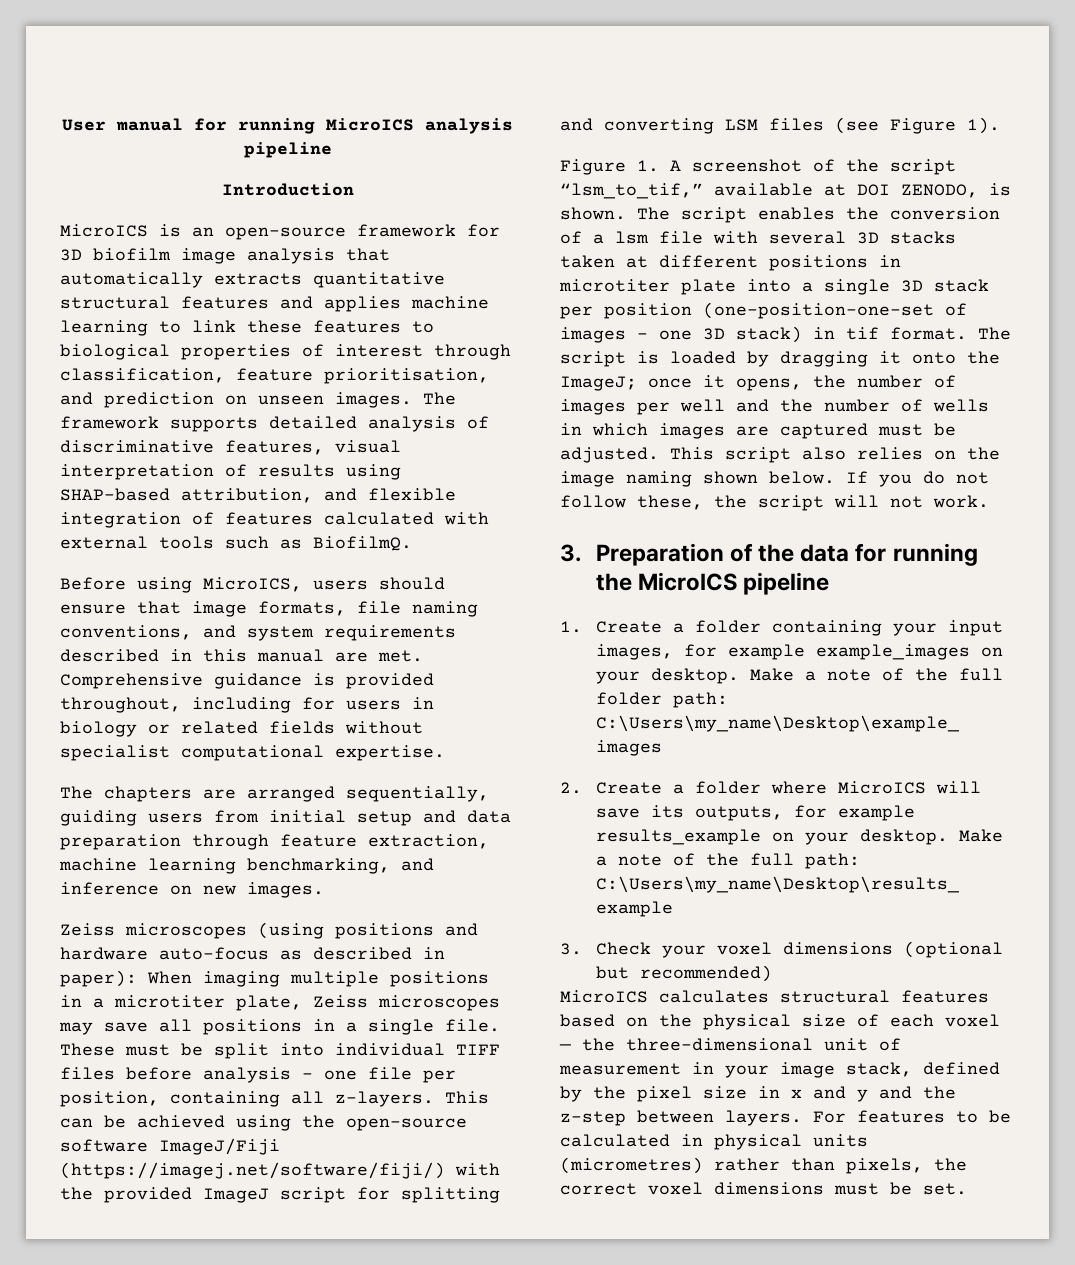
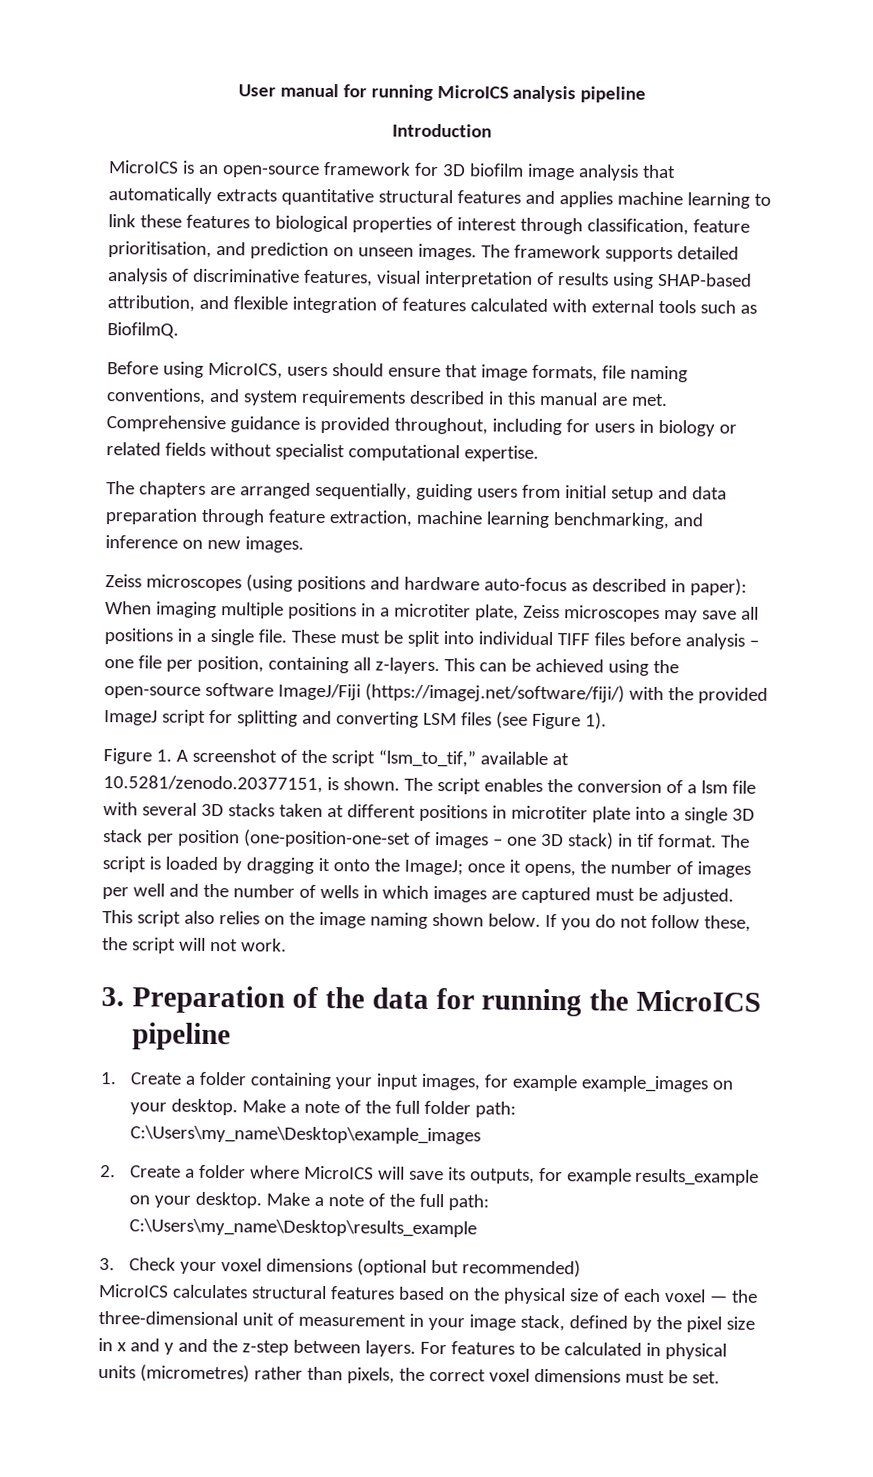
- Figure 1. A screenshot of the script “lsm_to_tif,” available at DOI ZENODO, is shown.
+ Figure 1. A screenshot of the script “lsm_to_tif,” available at 10.5281/zenodo.20377151, is shown.

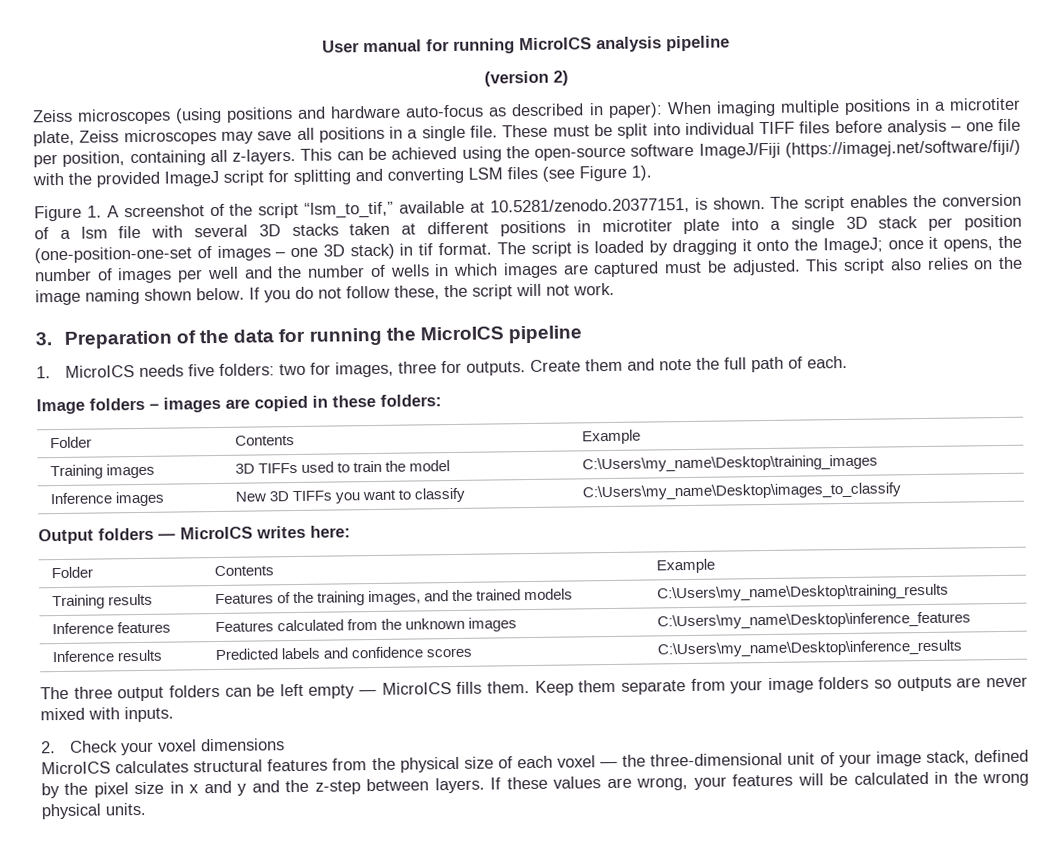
- Introduction
- MicroICS is an open-source framework for 3D biofilm image analysis that automatically extracts quantitative structural features and applies machine learning to link these features to biological properties of interest through classification, feature prioritisation, and prediction on unseen images. The framework supports detailed analysis of discriminative features, visual interpretation of results using SHAP-based attribution, and flexible integration of features calculated with external tools such as BiofilmQ.
- Before using MicroICS, users should ensure that image formats, file naming conventions, and system requirements described in this manual are met. Comprehensive guidance is provided throughout, including for users in biology or related fields without specialist computational expertise.
- The chapters are arranged sequentially, guiding users from initial setup and data preparation through feature extraction, machine learning benchmarking, and inference on new images.
+ (version 2)
- 1. Create a folder containing your input images, for example example_images on your desktop. Make a note of the full folder path: C:\Users\my_name\Desktop\example_images
- 2. Create a folder where MicroICS will save its outputs, for example results_example on your desktop. Make a note of the full path: C:\Users\my_name\Desktop\results_example
- 3. Check your voxel dimensions (optional but recommended)
+ 1. MicroICS needs five folders: two for images, three for outputs. Create them and note the full path of each.
+ Image folders – images are copied in these folders:
+ Folder | Contents | Example
+ Training images | 3D TIFFs used to train the model | C:\Users\my_name\Desktop\training_images
+ Inference images | New 3D TIFFs you want to classify | C:\Users\my_name\Desktop\images_to_classify
+ Output folders — MicroICS writes here:
+ Folder | Contents | Example
+ Training results | Features of the training images, and the trained models | C:\Users\my_name\Desktop\training_results
+ Inference features | Features calculated from the unknown images | C:\Users\my_name\Desktop\inference_features
+ Inference results | Predicted labels and confidence scores | C:\Users\my_name\Desktop\inference_results
+ The three output folders can be left empty — MicroICS fills them. Keep them separate from your image folders so outputs are never mixed with inputs.
+ 2. Check your voxel dimensions
- MicroICS calculates structural features based on the physical size of each voxel — the three-dimensional unit of measurement in your image stack, defined by the pixel size in x and y and the z-step between layers.
+ MicroICS calculates structural features from the physical size of each voxel — the three-dimensional unit of your image stack, defined by the pixel size in x and y and the z-step between layers.
- For features to be calculated in physical units (micrometres) rather than pixels, the correct voxel dimensions must be set.
+ If these values are wrong, your features will be calculated in the wrong physical units.

